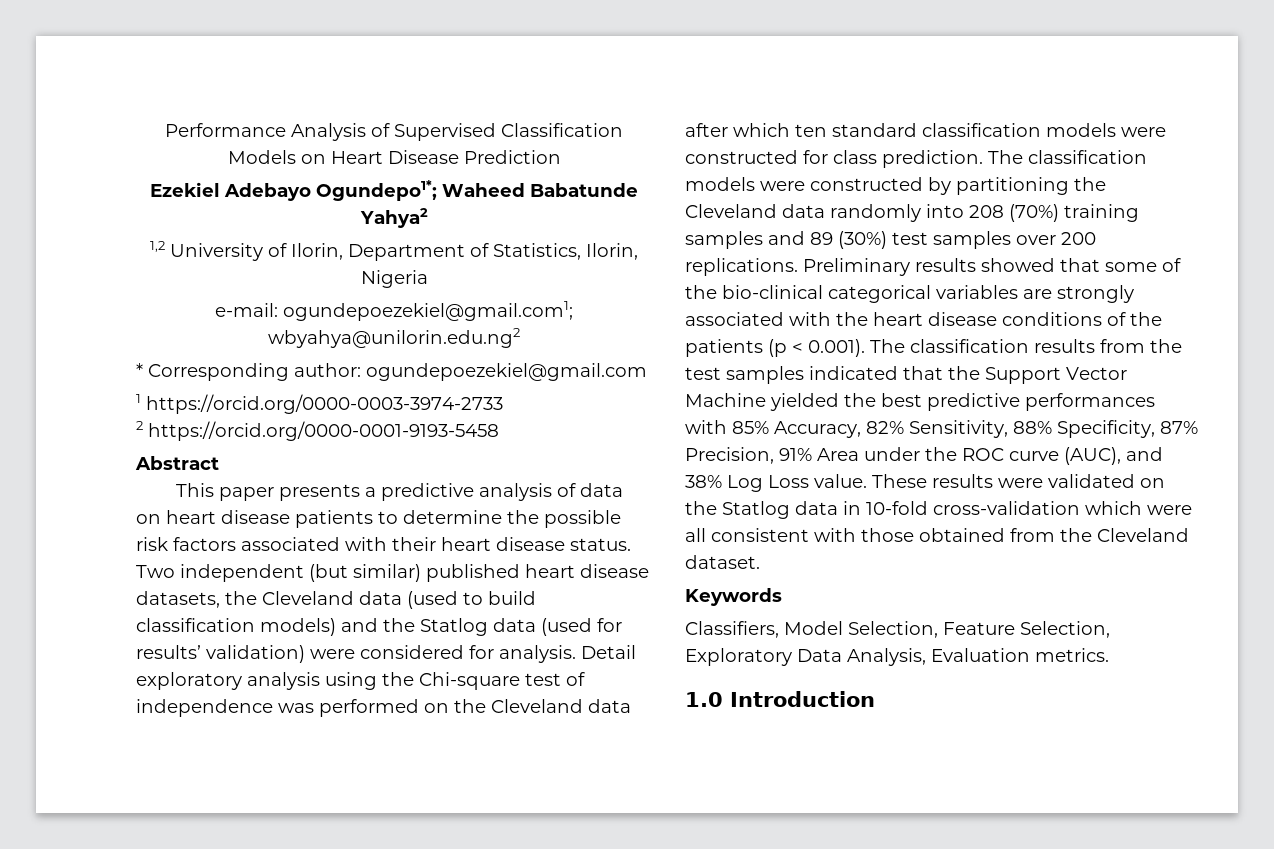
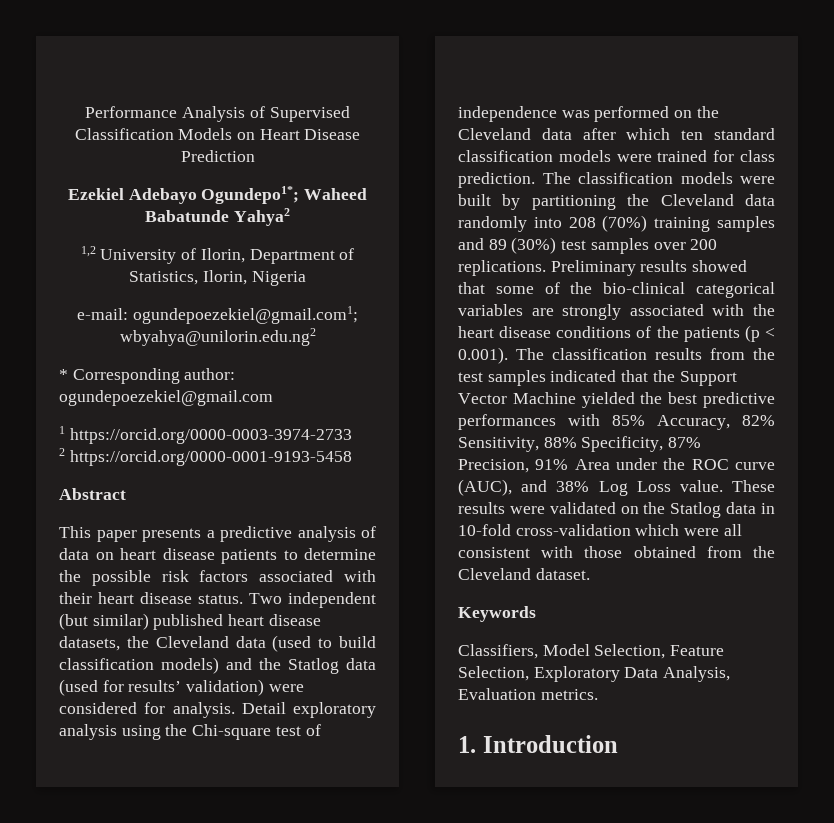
- Detail exploratory analysis using the Chi-square test of independence was performed on the Cleveland data after which ten standard classification models were constructed for class prediction.
+ Detail exploratory analysis using the Chi-square test of independence was performed on the Cleveland data after which ten standard classification models were trained for class prediction.
- The classification models were constructed by partitioning the Cleveland data randomly into 208 (70%) training samples and 89 (30%) test samples over 200 replications.
+ The classification models were built by partitioning the Cleveland data randomly into 208 (70%) training samples and 89 (30%) test samples over 200 replications.
- 1.0 Introduction
+ 1. Introduction

